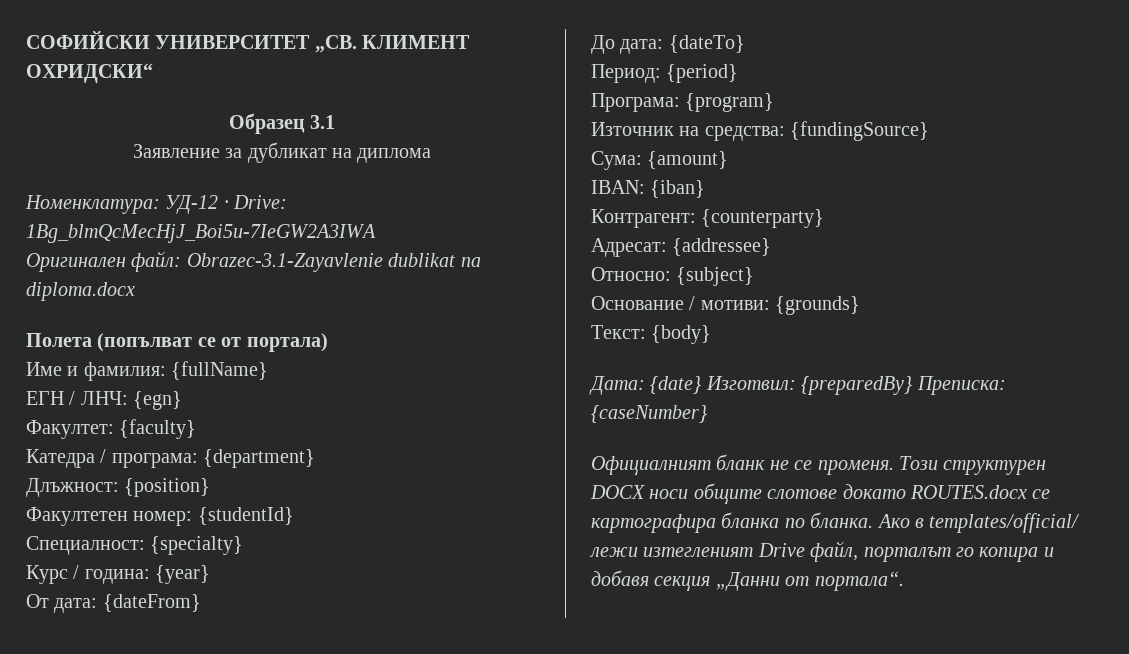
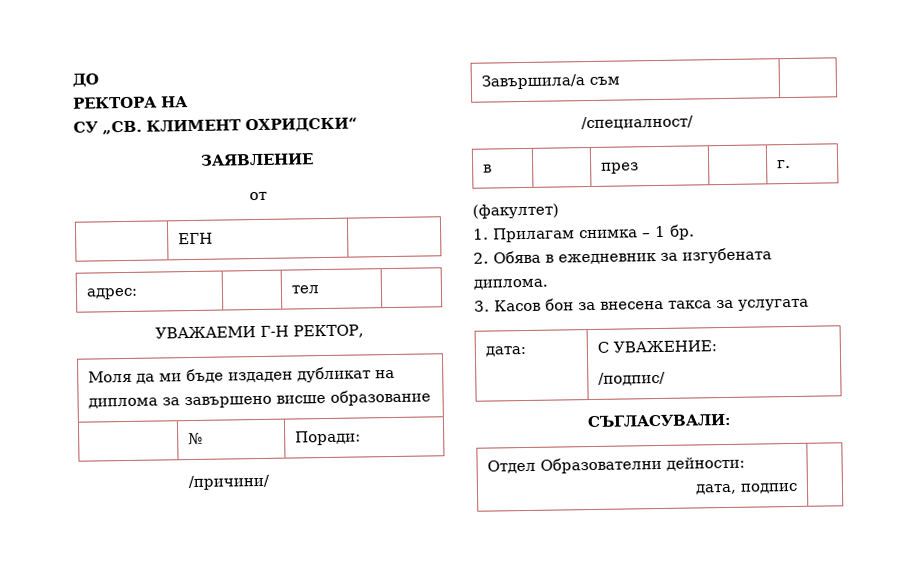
- СОФИЙСКИ УНИВЕРСИТЕТ „СВ.
+ ДО
+ РЕКТОРА НА
+ СУ „СВ.
- Образец 3.1
- Заявление за дубликат на диплома
- Номенклатура: УД-12 · Drive: 1Bg_blmQcMecHjJ_Boi5u-7IeGW2A3IWA
- Оригинален файл: Obrazec-3.1-Zayavlenie dublikat na diploma.docx
- Полета (попълват се от портала)
- Име и фамилия: {fullName}
- ЕГН / ЛНЧ: {egn}
- Факултет: {faculty}
- Катедра / програма: {department}
- Длъжност: {position}
- Факултетен номер: {studentId}
- Специалност: {specialty}
- Курс / година: {year}
- От дата: {dateFrom}
- До дата: {dateTo}
- Период: {period}
- Програма: {program}
- Източник на средства: {fundingSource}
- Сума: {amount}
- IBAN: {iban}
- Контрагент: {counterparty}
- Адресат: {addressee}
- Относно: {subject}
- Основание / мотиви: {grounds}
- Текст: {body}
- Дата: {date} Изготвил: {preparedBy} Преписка: {caseNumber}
- Официалният бланк не се променя. Този структурен DOCX носи общите слотове докато ROUTES.docx се картографира бланка по бланка. Ако в templates/official/ лежи изтегленият Drive файл, порталът го копира и добавя секция „Данни от портала“.
+ ЗАЯВЛЕНИЕ
+ от
+ | ЕГН |
+ адрес: | | тел |
+ УВАЖАЕМИ Г-Н РЕКТОР,
+ Моля да ми бъде издаден дубликат на диплома за завършено висше образование
+ | № | Поради:
+ /причини/
+ Завършила/а съм |
+ /специалност/
+ в | | през | | г.
+ (факултет)
+ 1. Прилагам снимка – 1 бр.
+ 2. Обява в ежедневник за изгубената диплома.
+ 3. Касов бон за внесена такса за услугата
+ дата: | С УВАЖЕНИЕ:
+ /подпис/
+ СЪГЛАСУВАЛИ:
+ Отдел Образователни дейности:
+ дата, подпис |

